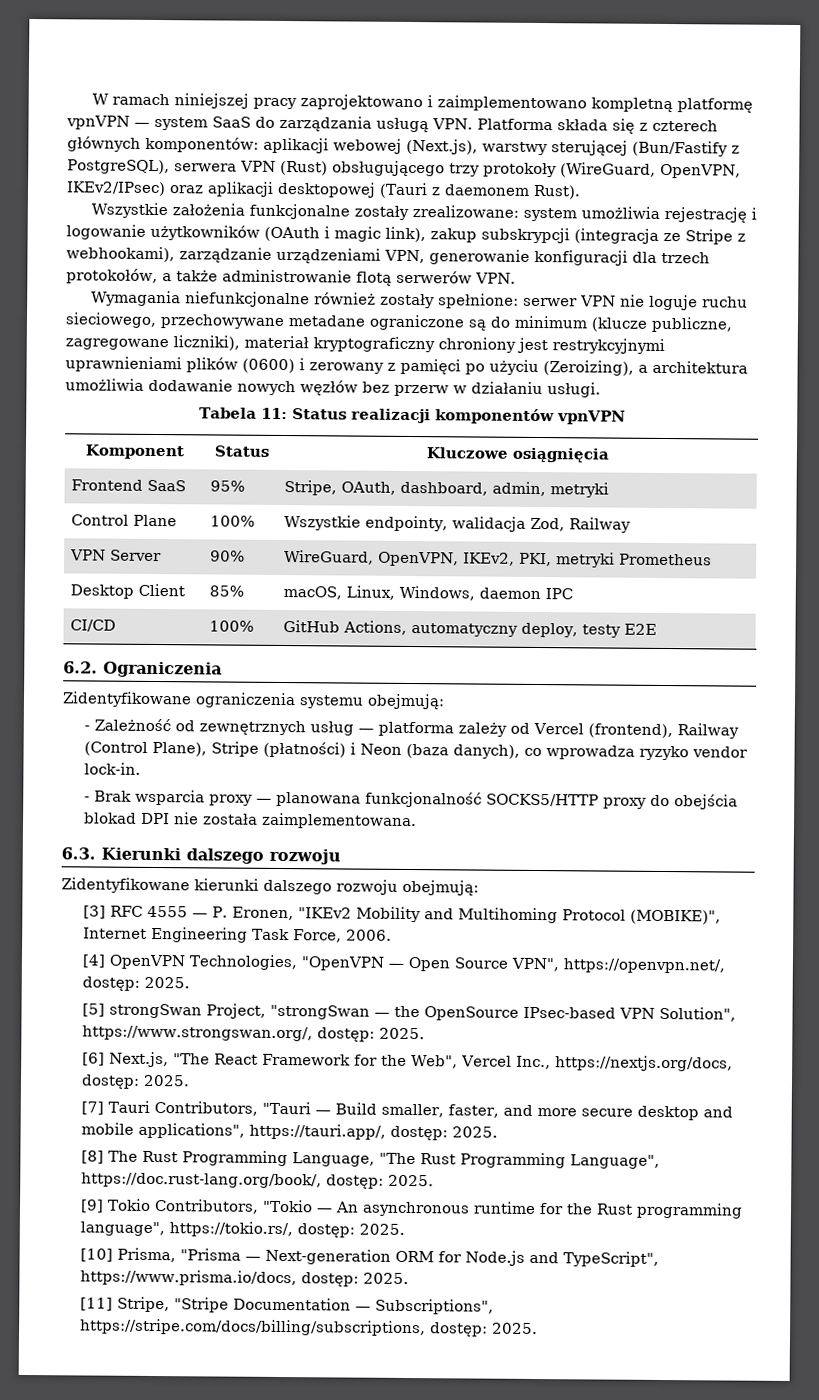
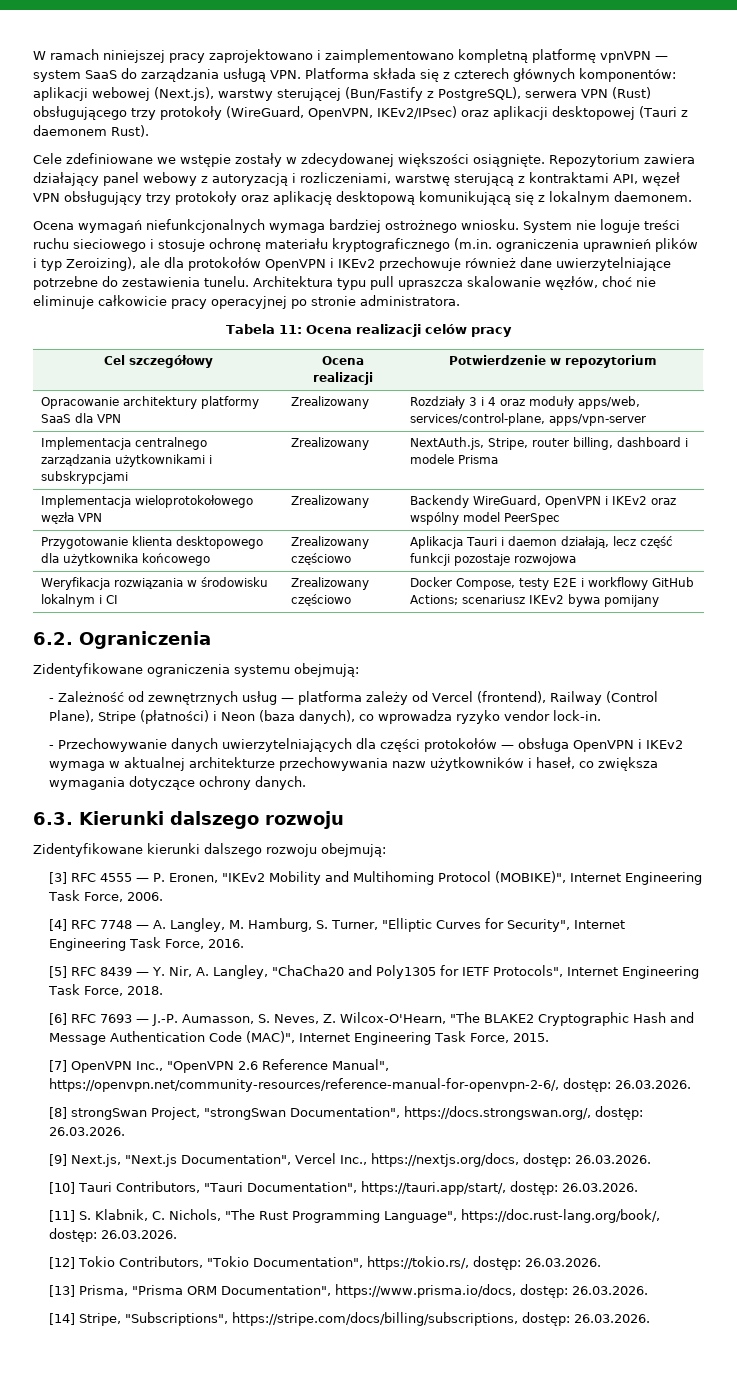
- Wszystkie założenia funkcjonalne zostały zrealizowane: system umożliwia rejestrację i logowanie użytkowników (OAuth i magic link), zakup subskrypcji (integracja ze Stripe z webhookami), zarządzanie urządzeniami VPN, generowanie konfiguracji dla trzech protokołów, a także administrowanie flotą serwerów VPN.
- Wymagania niefunkcjonalne również zostały spełnione: serwer VPN nie loguje ruchu sieciowego, przechowywane metadane ograniczone są do minimum (klucze publiczne, zagregowane liczniki), materiał kryptograficzny chroniony jest restrykcyjnymi uprawnieniami plików (0600) i zerowany z pamięci po użyciu (Zeroizing), a architektura umożliwia dodawanie nowych węzłów bez przerw w działaniu usługi.
- Tabela 11: Status realizacji komponentów vpnVPN
- Komponent | Status | Kluczowe osiągnięcia
- Frontend SaaS | 95% | Stripe, OAuth, dashboard, admin, metryki
- Control Plane | 100% | Wszystkie endpointy, walidacja Zod, Railway
- VPN Server | 90% | WireGuard, OpenVPN, IKEv2, PKI, metryki Prometheus
- Desktop Client | 85% | macOS, Linux, Windows, daemon IPC
- CI/CD | 100% | GitHub Actions, automatyczny deploy, testy E2E
+ Cele zdefiniowane we wstępie zostały w zdecydowanej większości osiągnięte. Repozytorium zawiera działający panel webowy z autoryzacją i rozliczeniami, warstwę sterującą z kontraktami API, węzeł VPN obsługujący trzy protokoły oraz aplikację desktopową komunikującą się z lokalnym daemonem.
+ Ocena wymagań niefunkcjonalnych wymaga bardziej ostrożnego wniosku. System nie loguje treści ruchu sieciowego i stosuje ochronę materiału kryptograficznego (m.in. ograniczenia uprawnień plików i typ Zeroizing), ale dla protokołów OpenVPN i IKEv2 przechowuje również dane uwierzytelniające potrzebne do zestawienia tunelu. Architektura typu pull upraszcza skalowanie węzłów, choć nie eliminuje całkowicie pracy operacyjnej po stronie administratora.
+ Tabela 11: Ocena realizacji celów pracy
+ Cel szczegółowy | Ocena realizacji | Potwierdzenie w repozytorium
+ Opracowanie architektury platformy SaaS dla VPN | Zrealizowany | Rozdziały 3 i 4 oraz moduły apps/web, services/control-plane, apps/vpn-server
+ Implementacja centralnego zarządzania użytkownikami i subskrypcjami | Zrealizowany | NextAuth.js, Stripe, router billing, dashboard i modele Prisma
+ Implementacja wieloprotokołowego węzła VPN | Zrealizowany | Backendy WireGuard, OpenVPN i IKEv2 oraz wspólny model PeerSpec
+ Przygotowanie klienta desktopowego dla użytkownika końcowego | Zrealizowany częściowo | Aplikacja Tauri i daemon działają, lecz część funkcji pozostaje rozwojowa
+ Weryfikacja rozwiązania w środowisku lokalnym i CI | Zrealizowany częściowo | Docker Compose, testy E2E i workflowy GitHub Actions; scenariusz IKEv2 bywa pomijany
- - Brak wsparcia proxy — planowana funkcjonalność SOCKS5/HTTP proxy do obejścia blokad DPI nie została zaimplementowana.
+ - Przechowywanie danych uwierzytelniających dla części protokołów — obsługa OpenVPN i IKEv2 wymaga w aktualnej architekturze przechowywania nazw użytkowników i haseł, co zwiększa wymagania dotyczące ochrony danych.
- [4] OpenVPN Technologies, "OpenVPN — Open Source VPN", https://openvpn.net/, dostęp: 2025.
- [5] strongSwan Project, "strongSwan — the OpenSource IPsec-based VPN Solution", https://www.strongswan.org/, dostęp: 2025.
- [6] Next.js, "The React Framework for the Web", Vercel Inc., https://nextjs.org/docs, dostęp: 2025.
- [7] Tauri Contributors, "Tauri — Build smaller, faster, and more secure desktop and mobile applications", https://tauri.app/, dostęp: 2025.
- [8] The Rust Programming Language, "The Rust Programming Language", https://doc.rust-lang.org/book/, dostęp: 2025.
- [9] Tokio Contributors, "Tokio — An asynchronous runtime for the Rust programming language", https://tokio.rs/, dostęp: 2025.
- [10] Prisma, "Prisma — Next-generation ORM for Node.js and TypeScript", https://www.prisma.io/docs, dostęp: 2025.
- [11] Stripe, "Stripe Documentation — Subscriptions", https://stripe.com/docs/billing/subscriptions, dostęp: 2025.
+ [4] RFC 7748 — A. Langley, M. Hamburg, S. Turner, "Elliptic Curves for Security", Internet Engineering Task Force, 2016.
+ [5] RFC 8439 — Y. Nir, A. Langley, "ChaCha20 and Poly1305 for IETF Protocols", Internet Engineering Task Force, 2018.
+ [6] RFC 7693 — J.-P. Aumasson, S. Neves, Z. Wilcox-O'Hearn, "The BLAKE2 Cryptographic Hash and Message Authentication Code (MAC)", Internet Engineering Task Force, 2015.
+ [7] OpenVPN Inc., "OpenVPN 2.6 Reference Manual", https://openvpn.net/community-resources/reference-manual-for-openvpn-2-6/, dostęp: 26.03.2026.
+ [8] strongSwan Project, "strongSwan Documentation", https://docs.strongswan.org/, dostęp: 26.03.2026.
+ [9] Next.js, "Next.js Documentation", Vercel Inc., https://nextjs.org/docs, dostęp: 26.03.2026.
+ [10] Tauri Contributors, "Tauri Documentation", https://tauri.app/start/, dostęp: 26.03.2026.
+ [11] S. Klabnik, C. Nichols, "The Rust Programming Language", https://doc.rust-lang.org/book/, dostęp: 26.03.2026.
+ [12] Tokio Contributors, "Tokio Documentation", https://tokio.rs/, dostęp: 26.03.2026.
+ [13] Prisma, "Prisma ORM Documentation", https://www.prisma.io/docs, dostęp: 26.03.2026.
+ [14] Stripe, "Subscriptions", https://stripe.com/docs/billing/subscriptions, dostęp: 26.03.2026.

